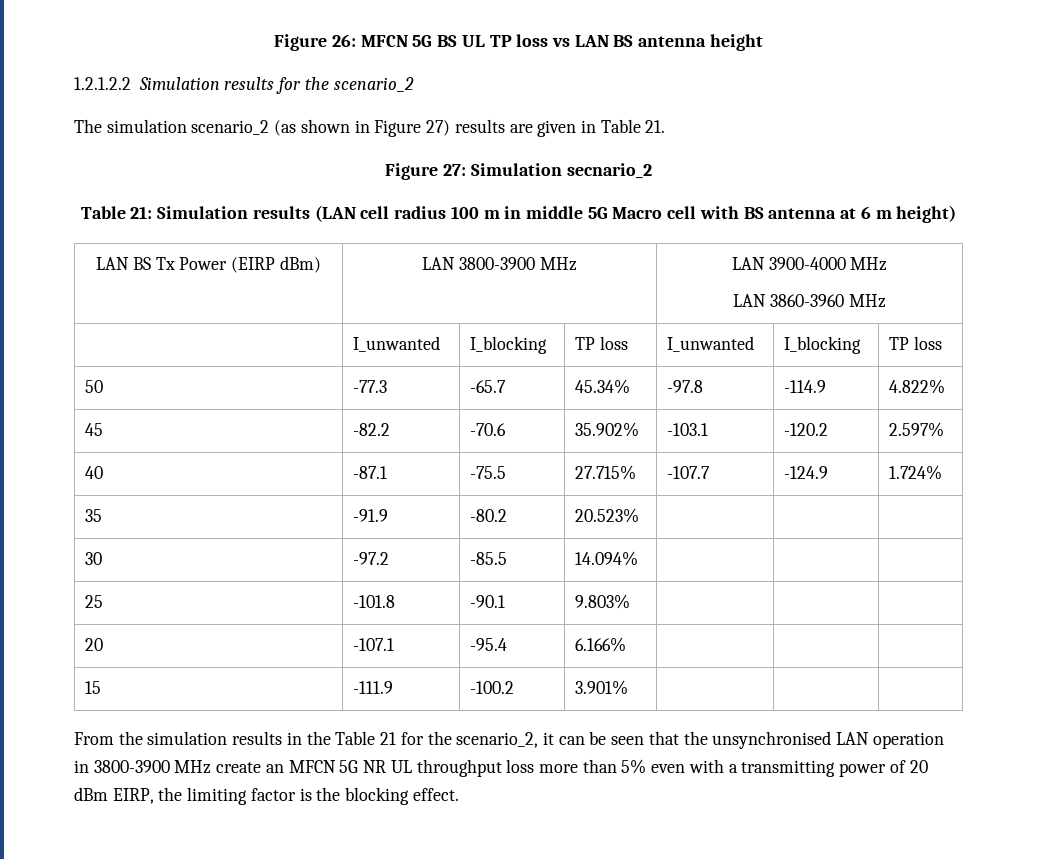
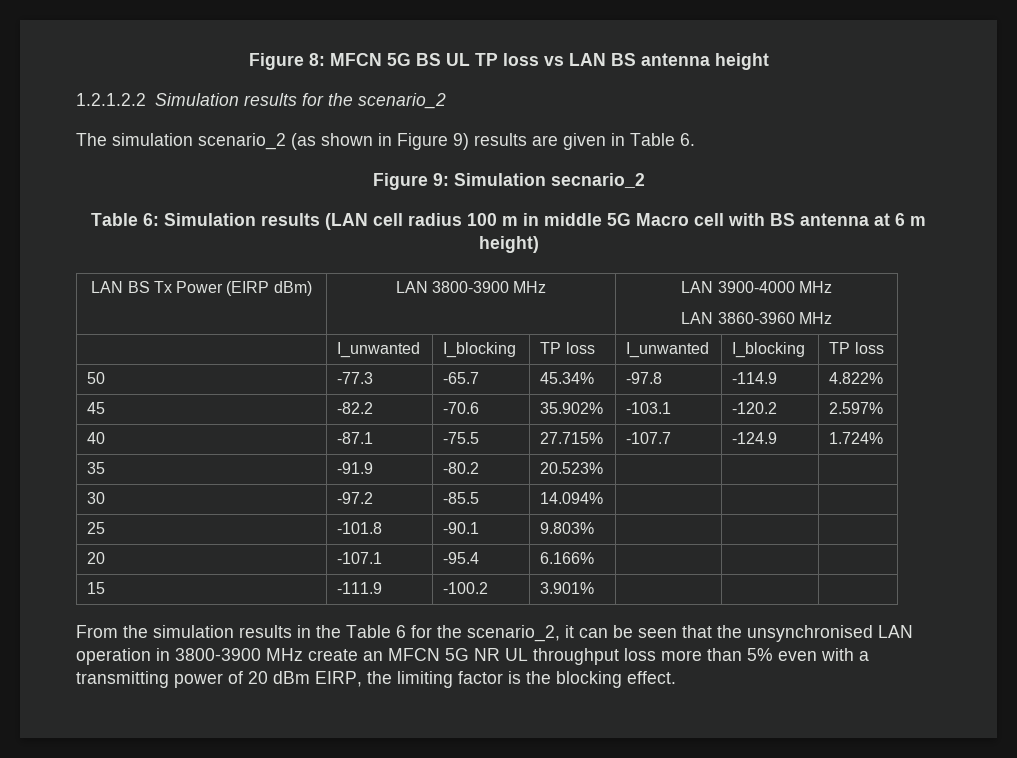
- Figure 26: MFCN 5G BS UL TP loss vs LAN BS antenna height
+ Figure 8: MFCN 5G BS UL TP loss vs LAN BS antenna height
- The simulation scenario_2 (as shown in Figure 27) results are given in Table 21.
- Figure 27: Simulation secnario_2
+ The simulation scenario_2 (as shown in Figure 9) results are given in Table 6.
+ Figure 9: Simulation secnario_2
- Table 21: Simulation results (LAN cell radius 100 m in middle 5G Macro cell with BS antenna at 6 m height)
+ Table 6: Simulation results (LAN cell radius 100 m in middle 5G Macro cell with BS antenna at 6 m height)
- From the simulation results in the Table 21 for the scenario_2, it can be seen that the unsynchronised LAN operation in 3800-3900 MHz create an MFCN 5G NR UL throughput loss more than 5% even with a transmitting power of 20 dBm EIRP, the limiting factor is the blocking effect.
+ From the simulation results in the Table 6 for the scenario_2, it can be seen that the unsynchronised LAN operation in 3800-3900 MHz create an MFCN 5G NR UL throughput loss more than 5% even with a transmitting power of 20 dBm EIRP, the limiting factor is the blocking effect.

